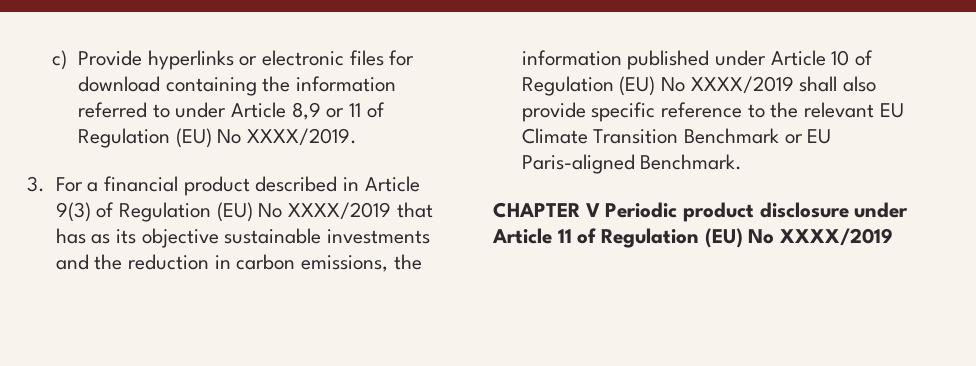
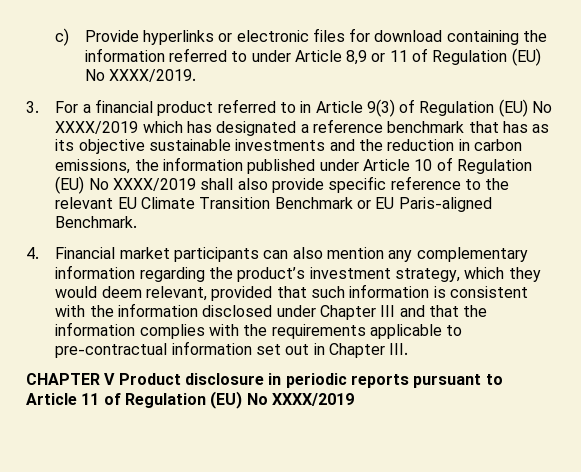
- 3. For a financial product described in Article 9(3) of Regulation (EU) No XXXX/2019 that has as its objective sustainable investments and the reduction in carbon emissions, the information published under Article 10 of Regulation (EU) No XXXX/2019 shall also provide specific reference to the relevant EU Climate Transition Benchmark or EU Paris-aligned Benchmark.
+ 3. For a financial product referred to in Article 9(3) of Regulation (EU) No XXXX/2019 which has designated a reference benchmark that has as its objective sustainable investments and the reduction in carbon emissions, the information published under Article 10 of Regulation (EU) No XXXX/2019 shall also provide specific reference to the relevant EU Climate Transition Benchmark or EU Paris-aligned Benchmark.
- CHAPTER V Periodic product disclosure under Article 11 of Regulation (EU) No XXXX/2019
+ 4. Financial market participants can also mention any complementary information regarding the product’s investment strategy, which they would deem relevant, provided that such information is consistent with the information disclosed under Chapter III and that the information complies with the requirements applicable to pre-contractual information set out in Chapter III.
+ CHAPTER V Product disclosure in periodic reports pursuant to Article 11 of Regulation (EU) No XXXX/2019

